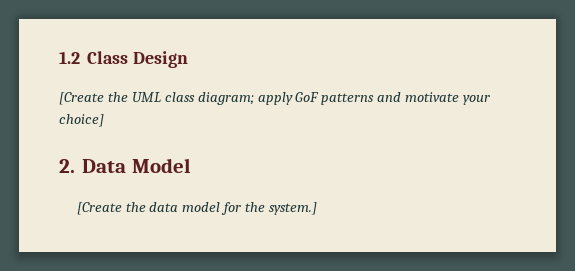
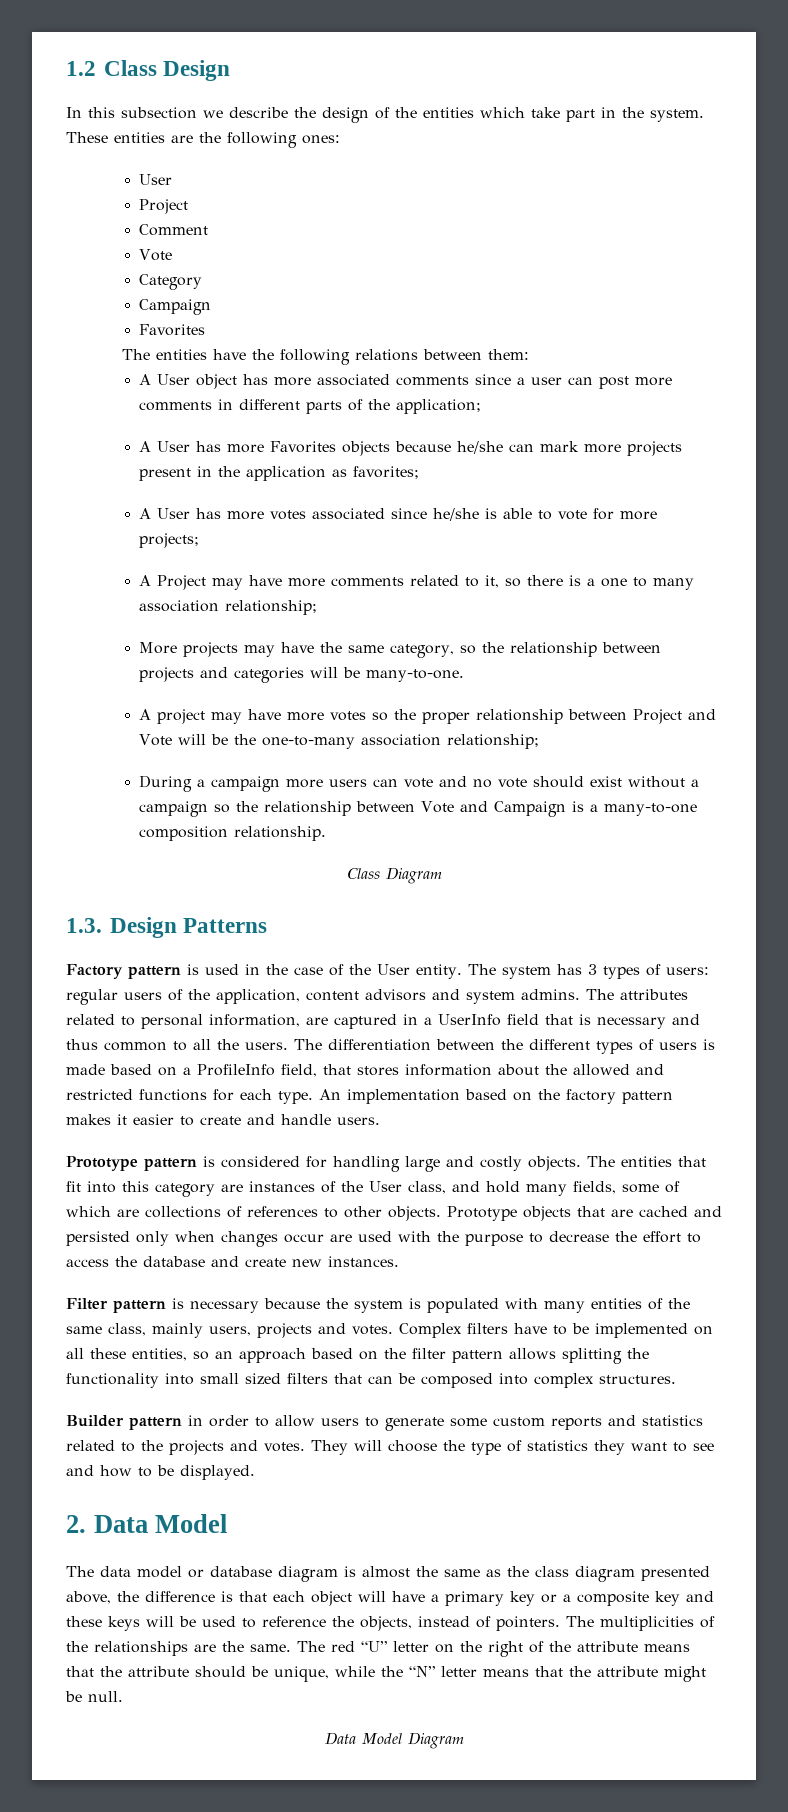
- [Create the UML class diagram; apply GoF patterns and motivate your choice]
+ In this subsection we describe the design of the entities which take part in the system. These entities are the following ones:
+ User
+ Project
+ Comment
+ Vote
+ Category
+ Campaign
+ Favorites
+ The entities have the following relations between them:
+ A User object has more associated comments since a user can post more comments in different parts of the application;
+ A User has more Favorites objects because he/she can mark more projects present in the application as favorites;
+ A User has more votes associated since he/she is able to vote for more projects;
+ A Project may have more comments related to it, so there is a one to many association relationship;
+ More projects may have the same category, so the relationship between projects and categories will be many-to-one.
+ A project may have more votes so the proper relationship between Project and Vote will be the one-to-many association relationship;
+ During a campaign more users can vote and no vote should exist without a campaign so the relationship between Vote and Campaign is a many-to-one composition relationship.
+ Class Diagram
+ 1.3. Design Patterns
+ Factory pattern is used in the case of the User entity. The system has 3 types of users: regular users of the application, content advisors and system admins. The attributes related to personal information, are captured in a UserInfo field that is necessary and thus common to all the users. The differentiation between the different types of users is made based on a ProfileInfo field, that stores information about the allowed and restricted functions for each type. An implementation based on the factory pattern makes it easier to create and handle users.
+ Prototype pattern is considered for handling large and costly objects. The entities that fit into this category are instances of the User class, and hold many fields, some of which are collections of references to other objects. Prototype objects that are cached and persisted only when changes occur are used with the purpose to decrease the effort to access the database and create new instances.
+ Filter pattern is necessary because the system is populated with many entities of the same class, mainly users, projects and votes. Complex filters have to be implemented on all these entities, so an approach based on the filter pattern allows splitting the functionality into small sized filters that can be composed into complex structures.
+ Builder pattern in order to allow users to generate some custom reports and statistics related to the projects and votes. They will choose the type of statistics they want to see and how to be displayed.
  2. Data Model
- [Create the data model for the system.]
+ The data model or database diagram is almost the same as the class diagram presented above, the difference is that each object will have a primary key or a composite key and these keys will be used to reference the objects, instead of pointers. The multiplicities of the relationships are the same. The red “U” letter on the right of the attribute means that the attribute should be unique, while the “N” letter means that the attribute might be null.
+ Data Model Diagram

